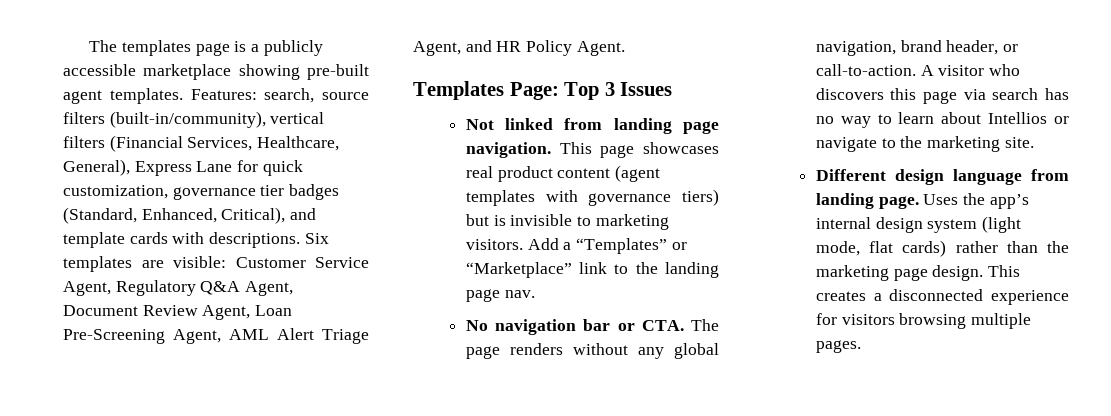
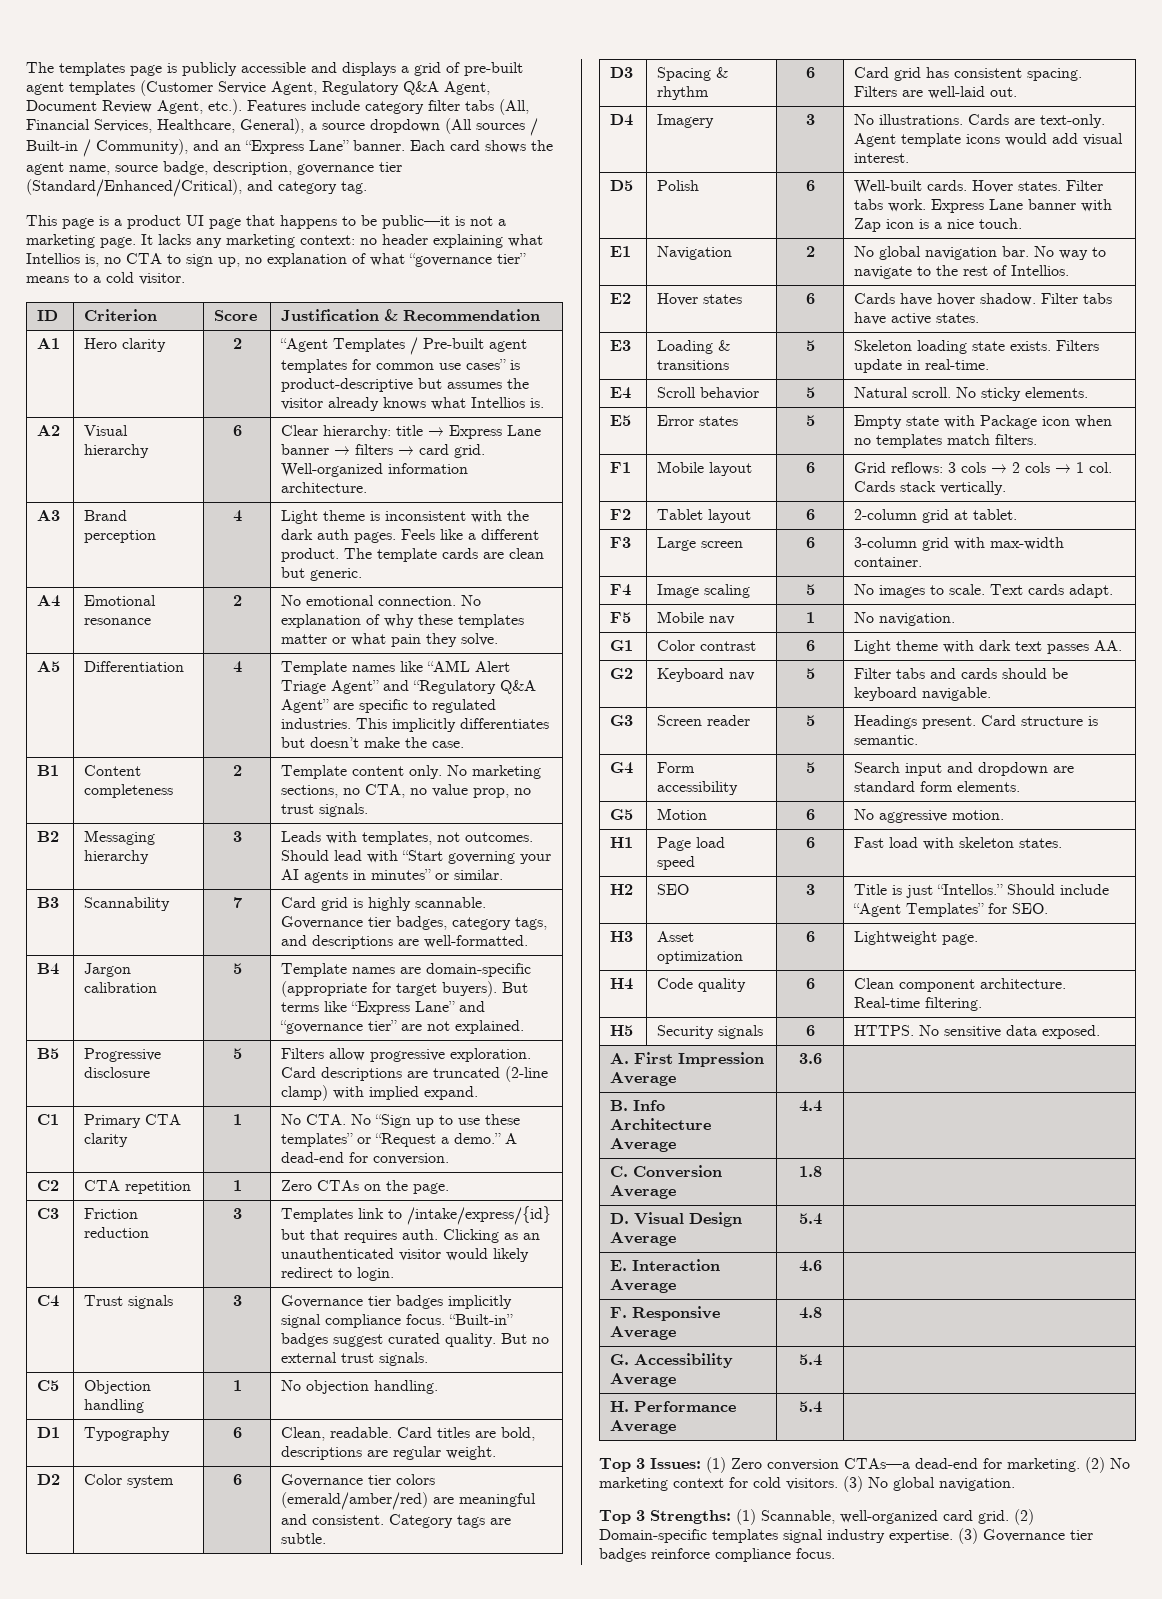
- The templates page is a publicly accessible marketplace showing pre-built agent templates. Features: search, source filters (built-in/community), vertical filters (Financial Services, Healthcare, General), Express Lane for quick customization, governance tier badges (Standard, Enhanced, Critical), and template cards with descriptions. Six templates are visible: Customer Service Agent, Regulatory Q&A Agent, Document Review Agent, Loan Pre-Screening Agent, AML Alert Triage Agent, and HR Policy Agent.
- Templates Page: Top 3 Issues
- Not linked from landing page navigation. This page showcases real product content (agent templates with governance tiers) but is invisible to marketing visitors. Add a “Templates” or “Marketplace” link to the landing page nav.
- No navigation bar or CTA. The page renders without any global navigation, brand header, or call-to-action. A visitor who discovers this page via search has no way to learn about Intellios or navigate to the marketing site.
- Different design language from landing page. Uses the app’s internal design system (light mode, flat cards) rather than the marketing page design. This creates a disconnected experience for visitors browsing multiple pages.
+ The templates page is publicly accessible and displays a grid of pre-built agent templates (Customer Service Agent, Regulatory Q&A Agent, Document Review Agent, etc.). Features include category filter tabs (All, Financial Services, Healthcare, General), a source dropdown (All sources / Built-in / Community), and an “Express Lane” banner. Each card shows the agent name, source badge, description, governance tier (Standard/Enhanced/Critical), and category tag.
+ This page is a product UI page that happens to be public—it is not a marketing page. It lacks any marketing context: no header explaining what Intellios is, no CTA to sign up, no explanation of what “governance tier” means to a cold visitor.
+ ID | Criterion | Score | Justification & Recommendation
+ A1 | Hero clarity | 2 | “Agent Templates / Pre-built agent templates for common use cases” is product-descriptive but assumes the visitor already knows what Intellios is.
+ A2 | Visual hierarchy | 6 | Clear hierarchy: title → Express Lane banner → filters → card grid. Well-organized information architecture.
+ A3 | Brand perception | 4 | Light theme is inconsistent with the dark auth pages. Feels like a different product. The template cards are clean but generic.
+ A4 | Emotional resonance | 2 | No emotional connection. No explanation of why these templates matter or what pain they solve.
+ A5 | Differentiation | 4 | Template names like “AML Alert Triage Agent” and “Regulatory Q&A Agent” are specific to regulated industries. This implicitly differentiates but doesn’t make the case.
+ B1 | Content completeness | 2 | Template content only. No marketing sections, no CTA, no value prop, no trust signals.
+ B2 | Messaging hierarchy | 3 | Leads with templates, not outcomes. Should lead with “Start governing your AI agents in minutes” or similar.
+ B3 | Scannability | 7 | Card grid is highly scannable. Governance tier badges, category tags, and descriptions are well-formatted.
+ B4 | Jargon calibration | 5 | Template names are domain-specific (appropriate for target buyers). But terms like “Express Lane” and “governance tier” are not explained.
+ B5 | Progressive disclosure | 5 | Filters allow progressive exploration. Card descriptions are truncated (2-line clamp) with implied expand.
+ C1 | Primary CTA clarity | 1 | No CTA. No “Sign up to use these templates” or “Request a demo.” A dead-end for conversion.
+ C2 | CTA repetition | 1 | Zero CTAs on the page.
+ C3 | Friction reduction | 3 | Templates link to /intake/express/{id} but that requires auth. Clicking as an unauthenticated visitor would likely redirect to login.
+ C4 | Trust signals | 3 | Governance tier badges implicitly signal compliance focus. “Built-in” badges suggest curated quality. But no external trust signals.
+ C5 | Objection handling | 1 | No objection handling.
+ D1 | Typography | 6 | Clean, readable. Card titles are bold, descriptions are regular weight.
+ D2 | Color system | 6 | Governance tier colors (emerald/amber/red) are meaningful and consistent. Category tags are subtle.
+ D3 | Spacing & rhythm | 6 | Card grid has consistent spacing. Filters are well-laid out.
+ D4 | Imagery | 3 | No illustrations. Cards are text-only. Agent template icons would add visual interest.
+ D5 | Polish | 6 | Well-built cards. Hover states. Filter tabs work. Express Lane banner with Zap icon is a nice touch.
+ E1 | Navigation | 2 | No global navigation bar. No way to navigate to the rest of Intellios.
+ E2 | Hover states | 6 | Cards have hover shadow. Filter tabs have active states.
+ E3 | Loading & transitions | 5 | Skeleton loading state exists. Filters update in real-time.
+ E4 | Scroll behavior | 5 | Natural scroll. No sticky elements.
+ E5 | Error states | 5 | Empty state with Package icon when no templates match filters.
+ F1 | Mobile layout | 6 | Grid reflows: 3 cols → 2 cols → 1 col. Cards stack vertically.
+ F2 | Tablet layout | 6 | 2-column grid at tablet.
+ F3 | Large screen | 6 | 3-column grid with max-width container.
+ F4 | Image scaling | 5 | No images to scale. Text cards adapt.
+ F5 | Mobile nav | 1 | No navigation.
+ G1 | Color contrast | 6 | Light theme with dark text passes AA.
+ G2 | Keyboard nav | 5 | Filter tabs and cards should be keyboard navigable.
+ G3 | Screen reader | 5 | Headings present. Card structure is semantic.
+ G4 | Form accessibility | 5 | Search input and dropdown are standard form elements.
+ G5 | Motion | 6 | No aggressive motion.
+ H1 | Page load speed | 6 | Fast load with skeleton states.
+ H2 | SEO | 3 | Title is just “Intellos.” Should include “Agent Templates” for SEO.
+ H3 | Asset optimization | 6 | Lightweight page.
+ H4 | Code quality | 6 | Clean component architecture. Real-time filtering.
+ H5 | Security signals | 6 | HTTPS. No sensitive data exposed.
+ A. First Impression Average | 3.6 |
+ B. Info Architecture Average | 4.4 |
+ C. Conversion Average | 1.8 |
+ D. Visual Design Average | 5.4 |
+ E. Interaction Average | 4.6 |
+ F. Responsive Average | 4.8 |
+ G. Accessibility Average | 5.4 |
+ H. Performance Average | 5.4 |
+ Top 3 Issues: (1) Zero conversion CTAs—a dead-end for marketing. (2) No marketing context for cold visitors. (3) No global navigation.
+ Top 3 Strengths: (1) Scannable, well-organized card grid. (2) Domain-specific templates signal industry expertise. (3) Governance tier badges reinforce compliance focus.

